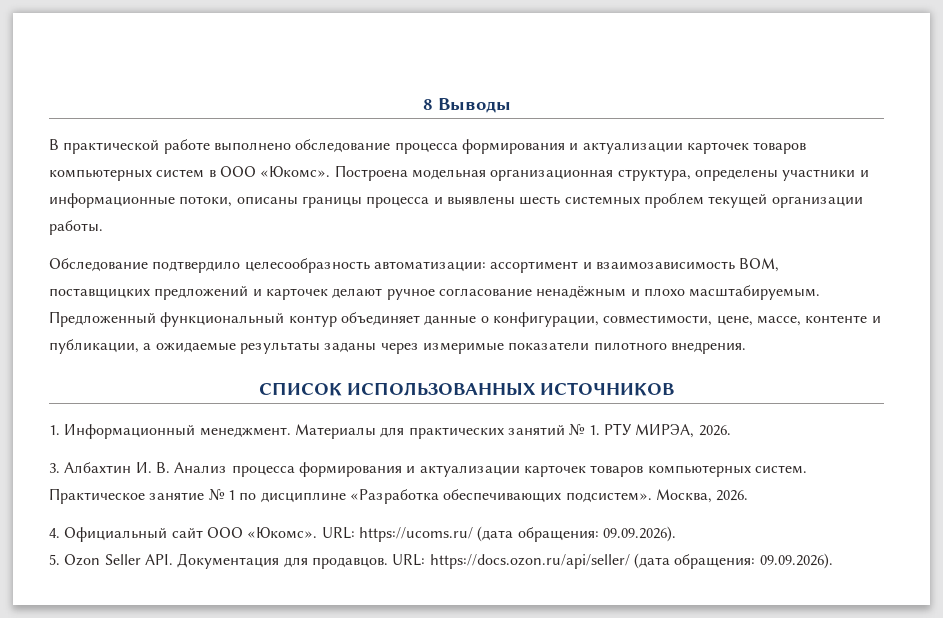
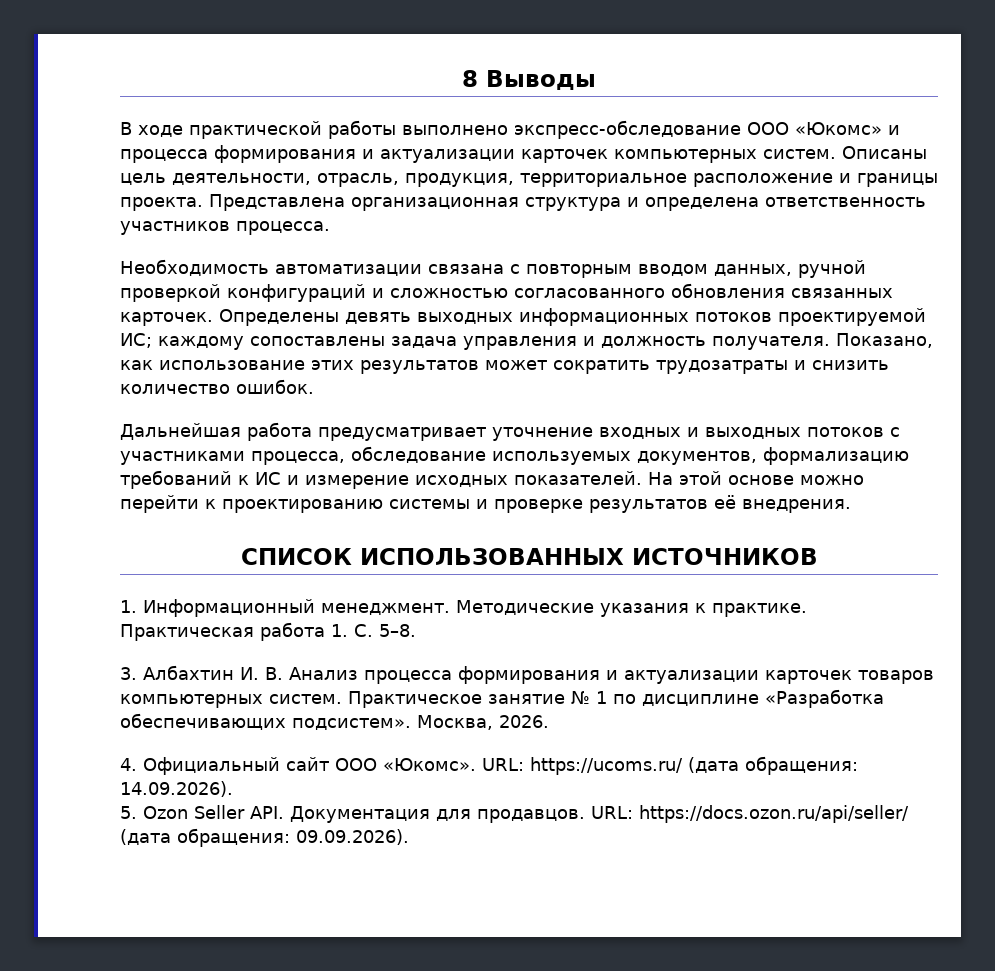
- В практической работе выполнено обследование процесса формирования и актуализации карточек товаров компьютерных систем в ООО «Юкомс». Построена модельная организационная структура, определены участники и информационные потоки, описаны границы процесса и выявлены шесть системных проблем текущей организации работы.
- Обследование подтвердило целесообразность автоматизации: ассортимент и взаимозависимость BOM, поставщицких предложений и карточек делают ручное согласование ненадёжным и плохо масштабируемым. Предложенный функциональный контур объединяет данные о конфигурации, совместимости, цене, массе, контенте и публикации, а ожидаемые результаты заданы через измеримые показатели пилотного внедрения.
+ В ходе практической работы выполнено экспресс-обследование ООО «Юкомс» и процесса формирования и актуализации карточек компьютерных систем. Описаны цель деятельности, отрасль, продукция, территориальное расположение и границы проекта. Представлена организационная структура и определена ответственность участников процесса.
+ Необходимость автоматизации связана с повторным вводом данных, ручной проверкой конфигураций и сложностью согласованного обновления связанных карточек. Определены девять выходных информационных потоков проектируемой ИС; каждому сопоставлены задача управления и должность получателя. Показано, как использование этих результатов может сократить трудозатраты и снизить количество ошибок.
+ Дальнейшая работа предусматривает уточнение входных и выходных потоков с участниками процесса, обследование используемых документов, формализацию требований к ИС и измерение исходных показателей. На этой основе можно перейти к проектированию системы и проверке результатов её внедрения.
- Материалы для практических занятий № 1. РТУ МИРЭА, 2026.
+ Методические указания к практике. Практическая работа 1. С. 5–8.
- URL: https://ucoms.ru/ (дата обращения: 09.09.2026).
+ URL: https://ucoms.ru/ (дата обращения: 14.09.2026).

